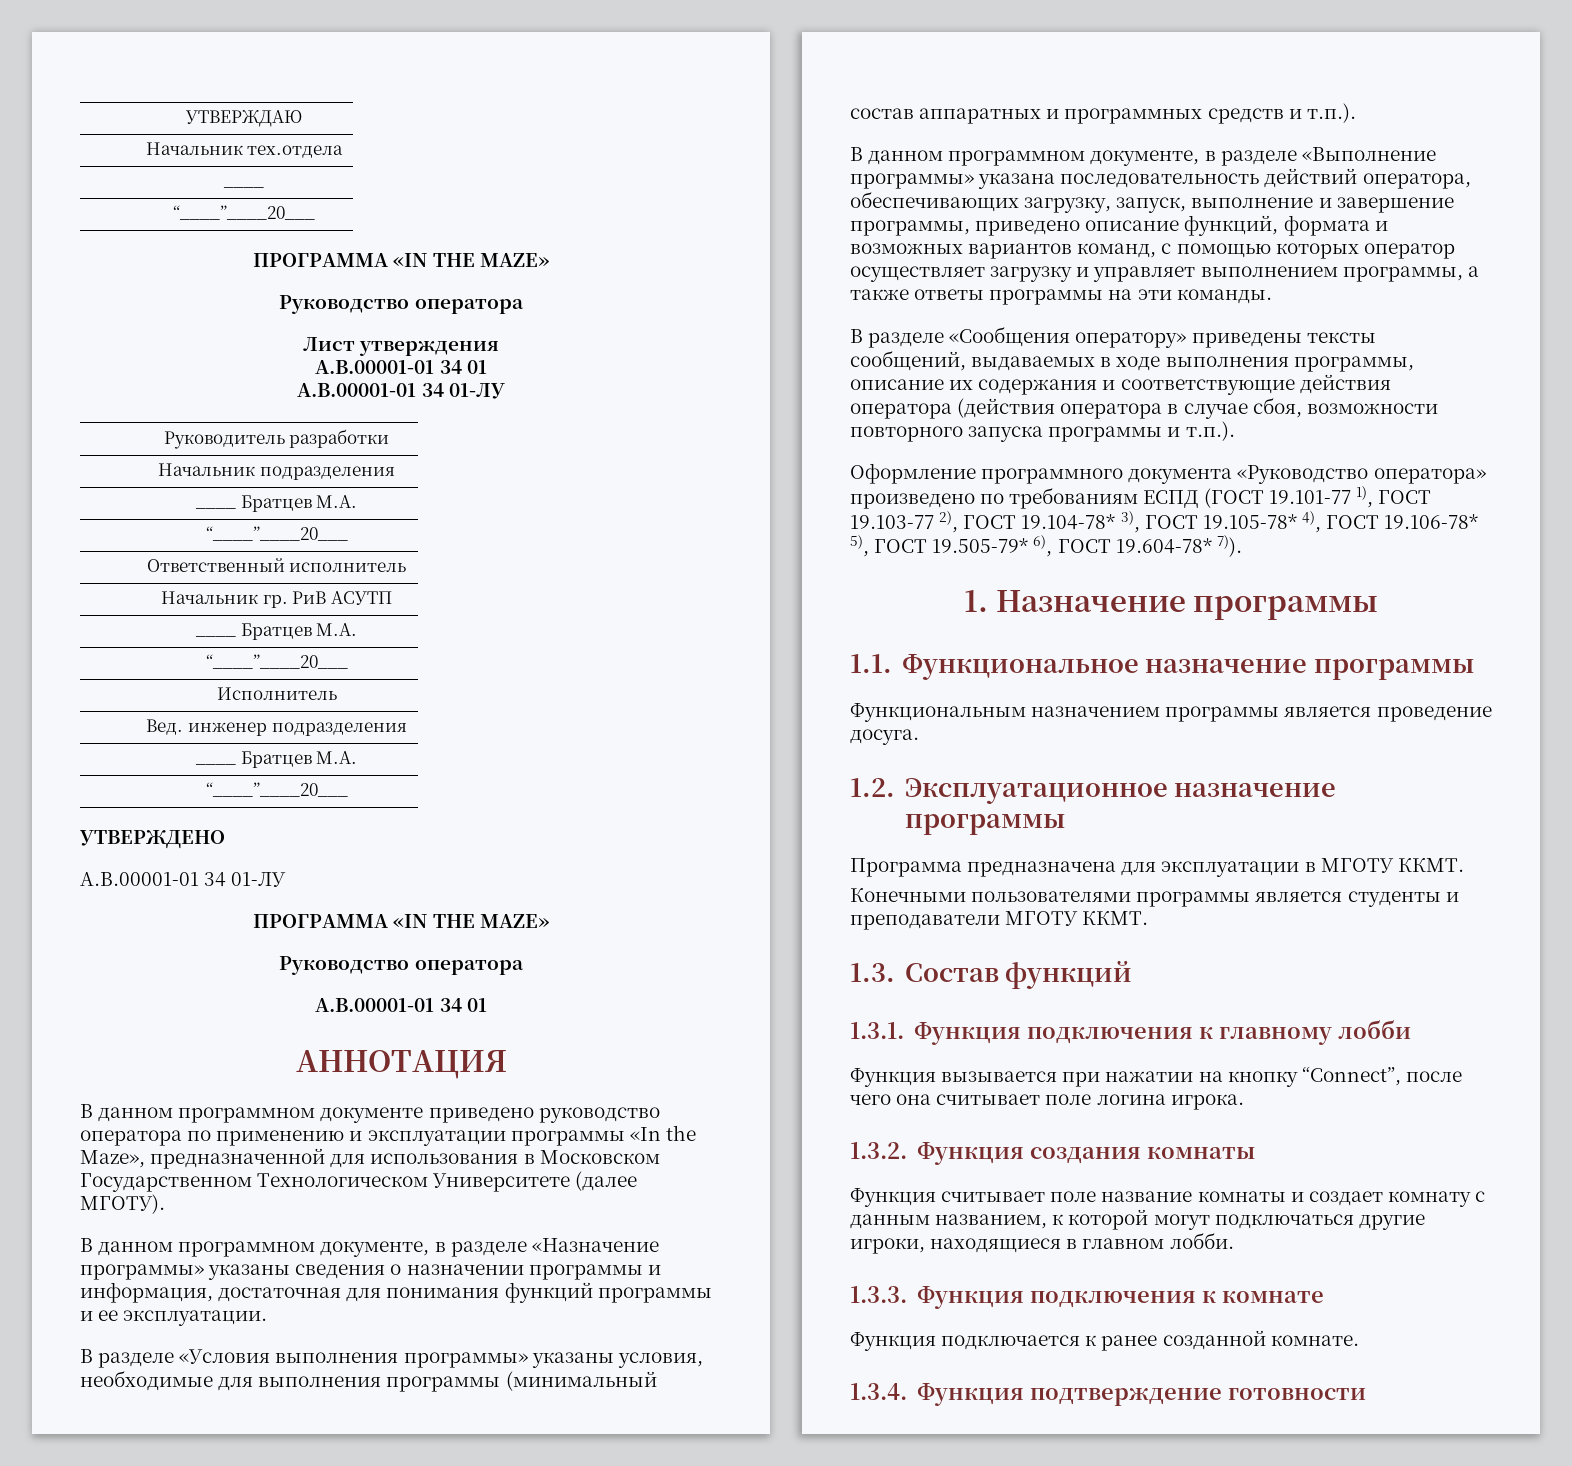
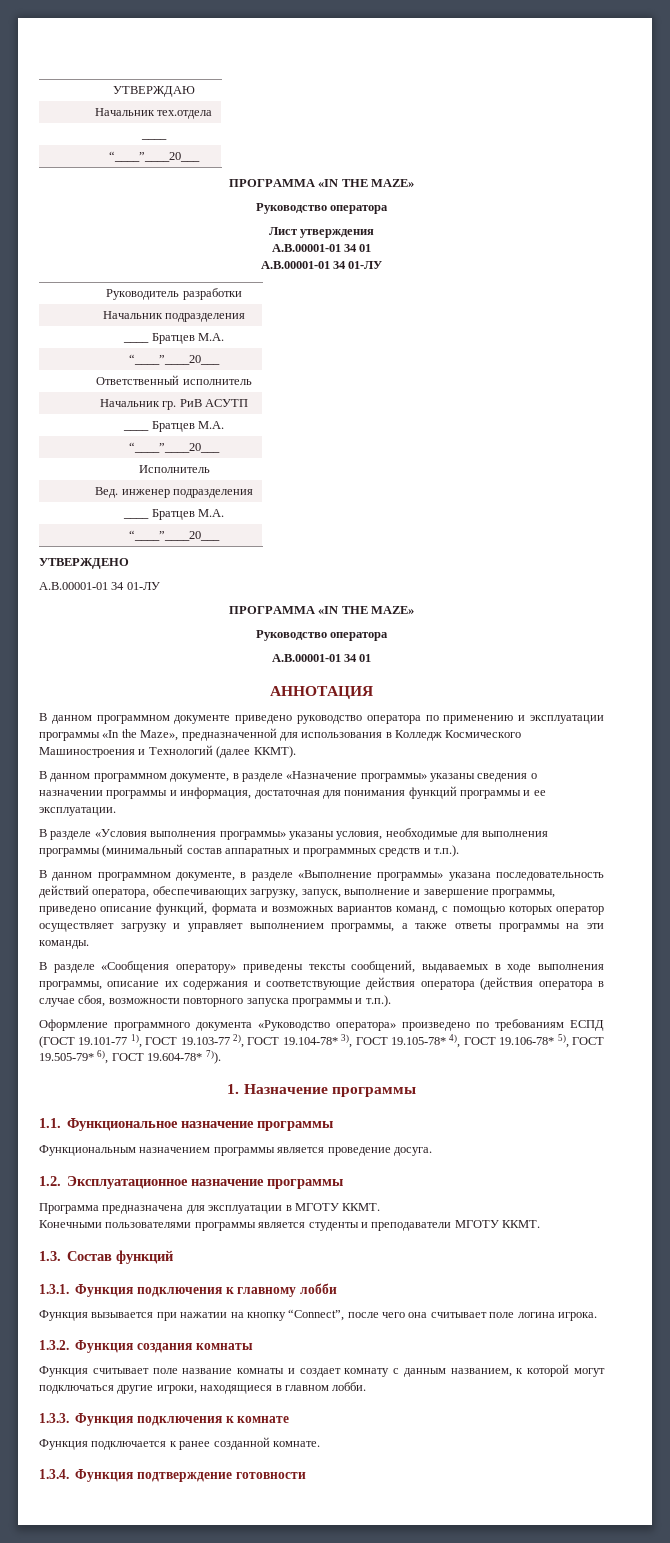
- В данном программном документе приведено руководство оператора по применению и эксплуатации программы «In the Maze», предназначенной для использования в Московском Государственном Технологическом Университете (далее МГОТУ).
+ В данном программном документе приведено руководство оператора по применению и эксплуатации программы «In the Maze», предназначенной для использования в Колледж Космического Машиностроения и Технологий (далее ККМТ).

